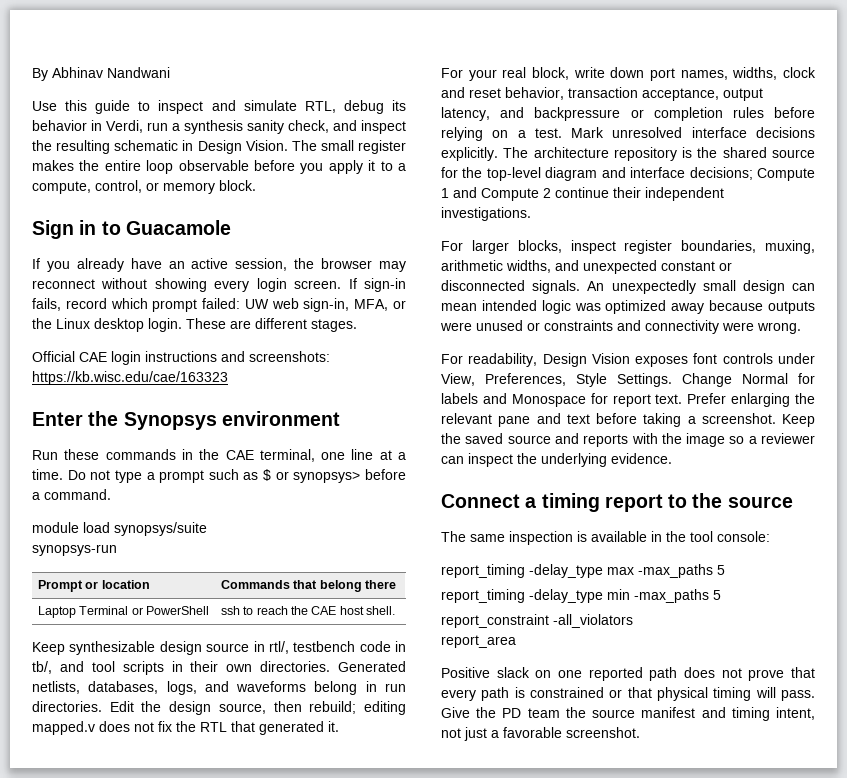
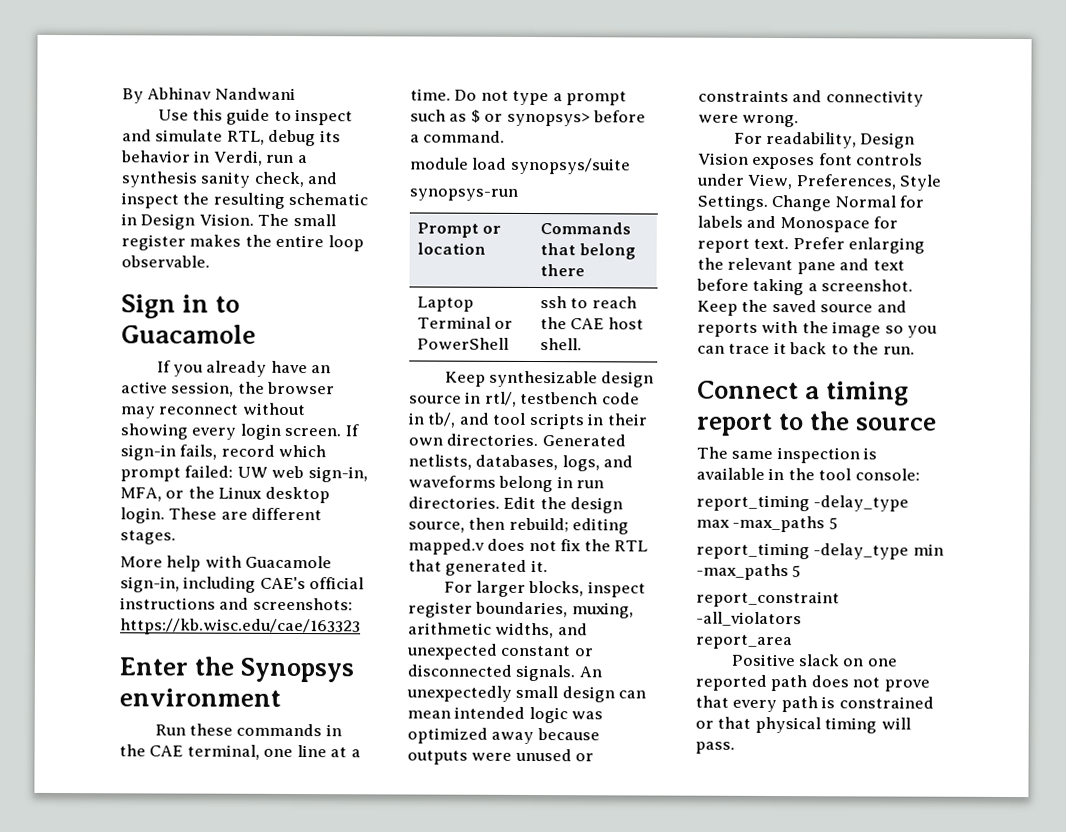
- The small register makes the entire loop observable before you apply it to a compute, control, or memory block.
+ The small register makes the entire loop observable.
- Official CAE login instructions and screenshots: https://kb.wisc.edu/cae/163323
+ More help with Guacamole sign-in, including CAE's official instructions and screenshots: https://kb.wisc.edu/cae/163323
- For your real block, write down port names, widths, clock and reset behavior, transaction acceptance, output latency, and backpressure or completion rules before relying on a test. Mark unresolved interface decisions explicitly. The architecture repository is the shared source for the top-level diagram and interface decisions; Compute 1 and Compute 2 continue their independent investigations.
- Keep the saved source and reports with the image so a reviewer can inspect the underlying evidence.
+ Keep the saved source and reports with the image so you can trace it back to the run.
- Give the PD team the source manifest and timing intent, not just a favorable screenshot.

